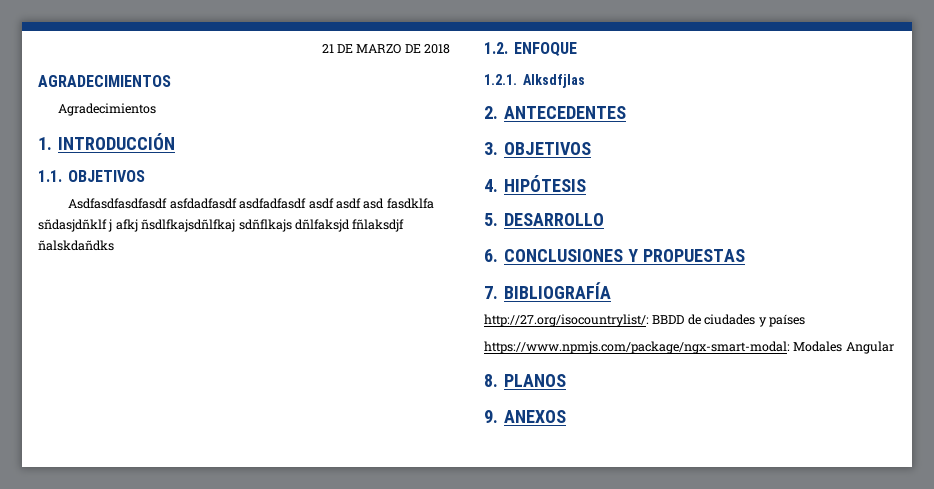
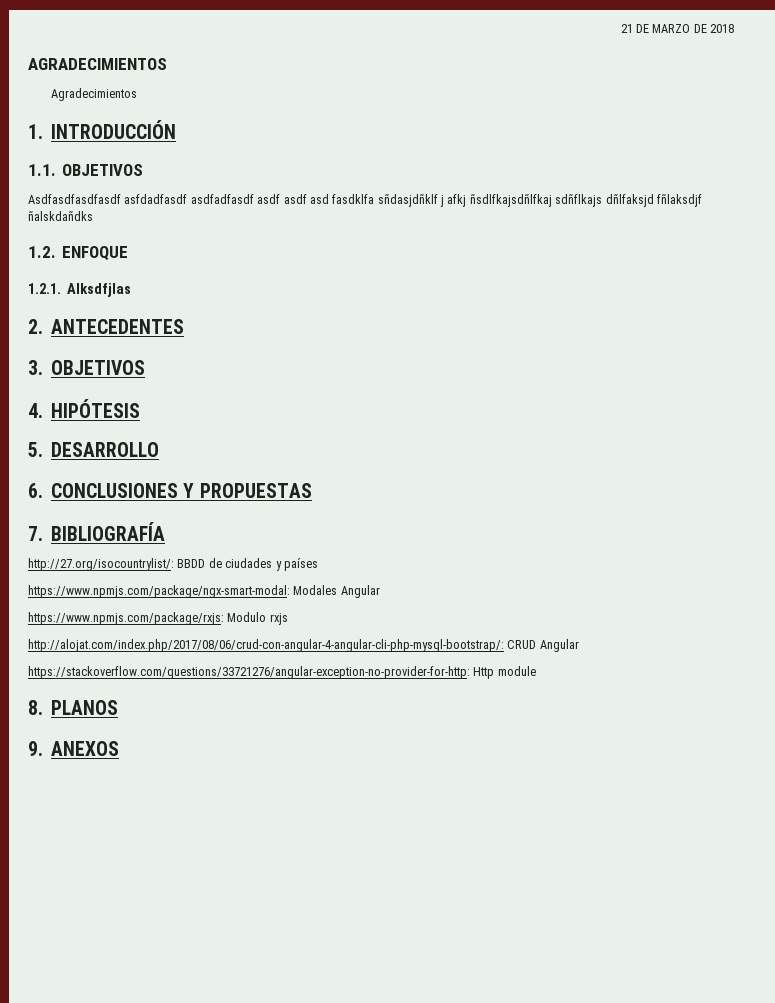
+ https://www.npmjs.com/package/rxjs: Modulo rxjs
+ http://alojat.com/index.php/2017/08/06/crud-con-angular-4-angular-cli-php-mysql-bootstrap/: CRUD Angular
+ https://stackoverflow.com/questions/33721276/angular-exception-no-provider-for-http: Http module

